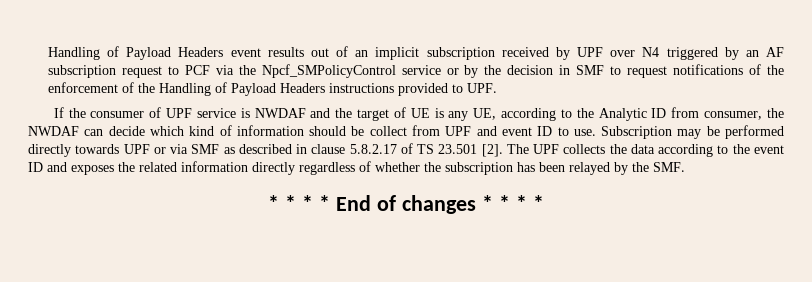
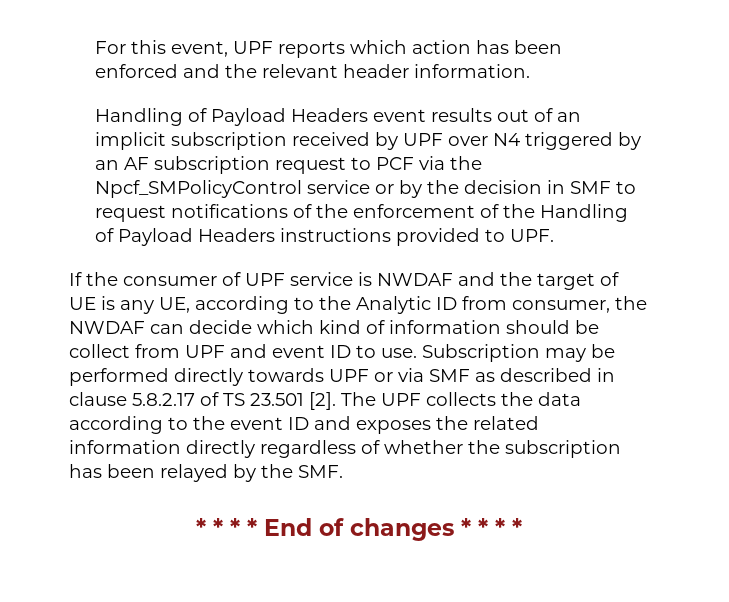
+ For this event, UPF reports which action has been enforced and the relevant header information.

